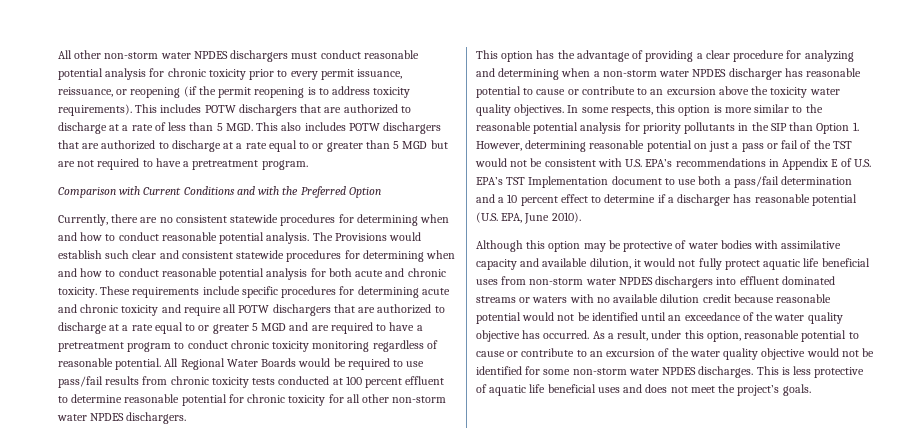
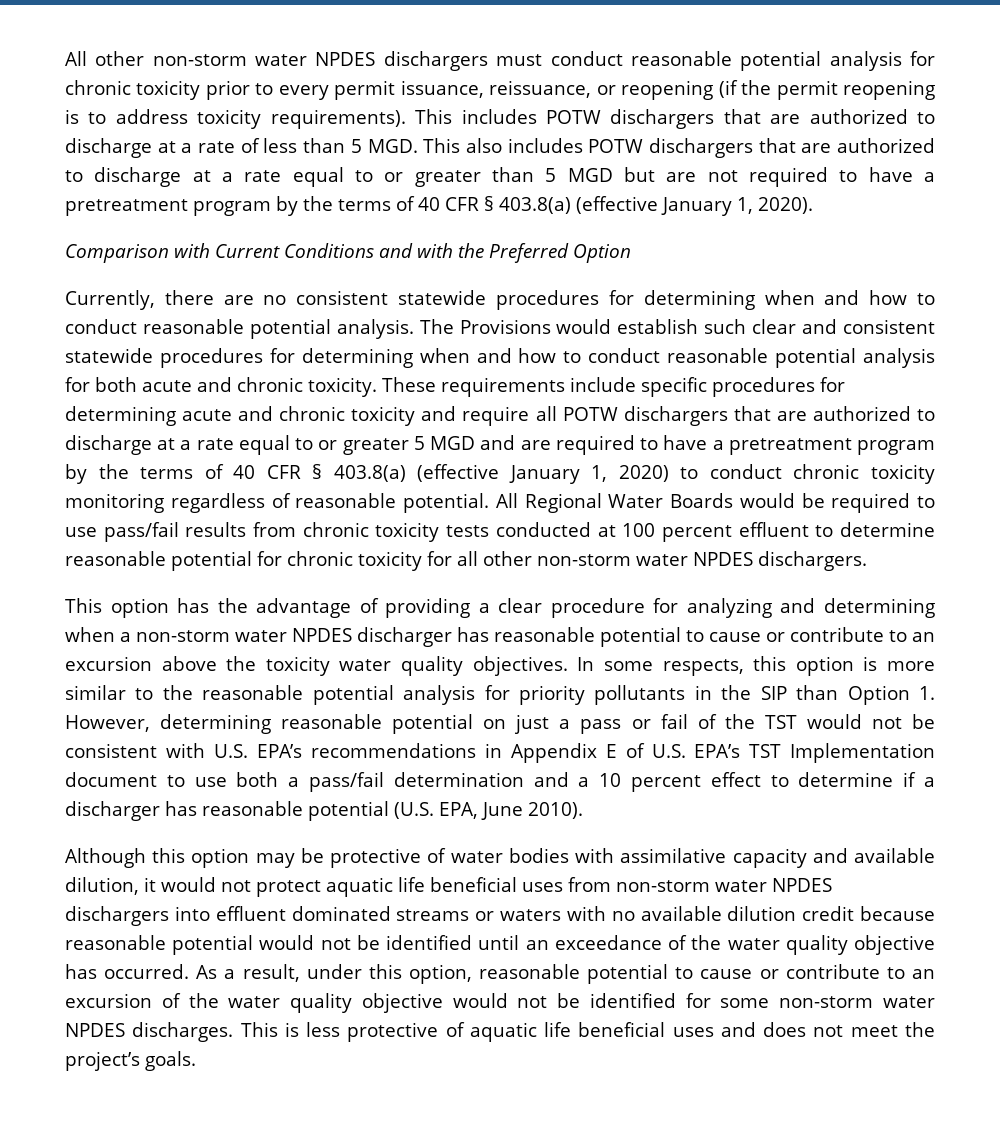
- This includes POTW dischargers that are authorized to discharge at a rate of less than 5 MGD. This also includes POTW dischargers that are authorized to discharge at a rate equal to or greater than 5 MGD but are not required to have a pretreatment program.
+ This includes POTW dischargers that are authorized to discharge at a rate of less than 5 MGD. This also includes POTW dischargers that are authorized to discharge at a rate equal to or greater than 5 MGD but are not required to have a pretreatment program by the terms of 40 CFR § 403.8(a) (effective January 1, 2020).
- These requirements include specific procedures for determining acute and chronic toxicity and require all POTW dischargers that are authorized to discharge at a rate equal to or greater 5 MGD and are required to have a pretreatment program to conduct chronic toxicity monitoring regardless of reasonable potential.
+ These requirements include specific procedures for determining acute and chronic toxicity and require all POTW dischargers that are authorized to discharge at a rate equal to or greater 5 MGD and are required to have a pretreatment program by the terms of 40 CFR § 403.8(a) (effective January 1, 2020) to conduct chronic toxicity monitoring regardless of reasonable potential.
- Although this option may be protective of water bodies with assimilative capacity and available dilution, it would not fully protect aquatic life beneficial uses from non-storm water NPDES dischargers into effluent dominated streams or waters with no available dilution credit because reasonable potential would not be identified until an exceedance of the water quality objective has occurred.
+ Although this option may be protective of water bodies with assimilative capacity and available dilution, it would not protect aquatic life beneficial uses from non-storm water NPDES dischargers into effluent dominated streams or waters with no available dilution credit because reasonable potential would not be identified until an exceedance of the water quality objective has occurred.

